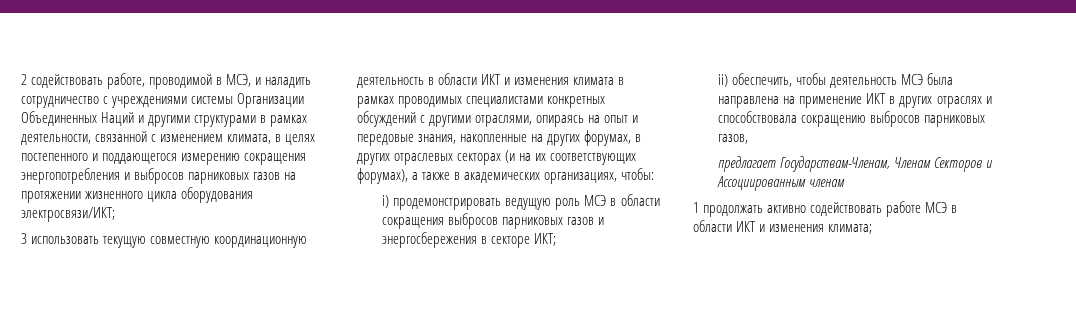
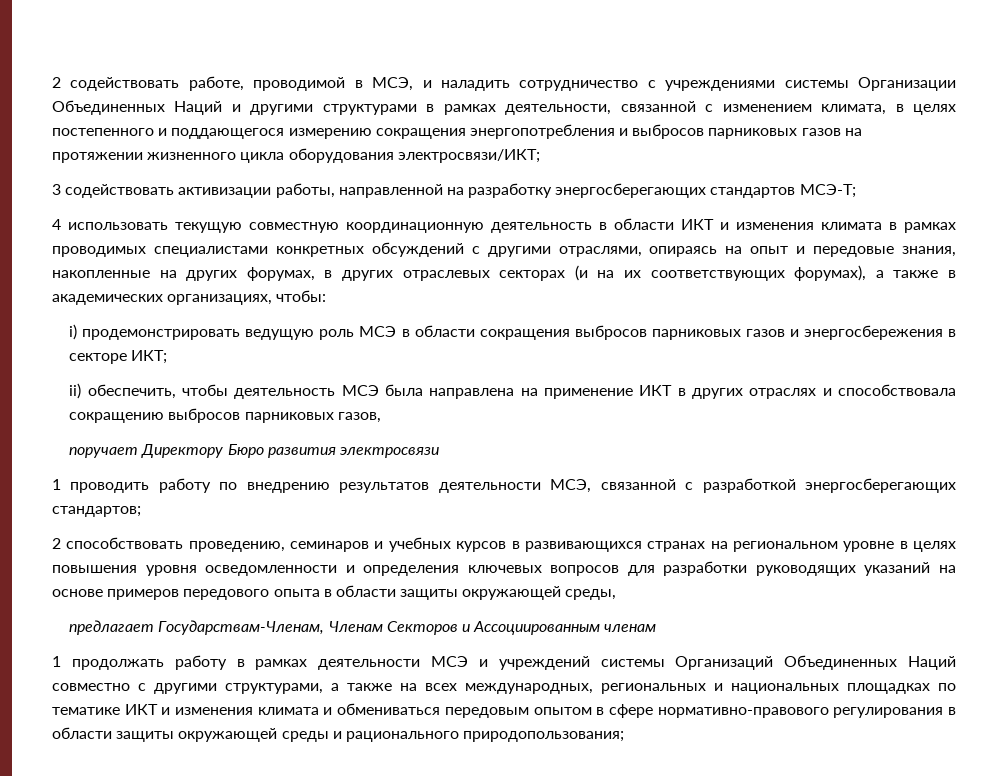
- 3 использовать текущую совместную координационную деятельность в области ИКТ и изменения климата в рамках проводимых специалистами конкретных обсуждений с другими отраслями, опираясь на опыт и передовые знания, накопленные на других форумах, в других отраслевых секторах (и на их соответствующих форумах), а также в академических организациях, чтобы:
+ 3 содействовать активизации работы, направленной на разработку энергосберегающих стандартов МСЭ-Т;
+ 4 использовать текущую совместную координационную деятельность в области ИКТ и изменения климата в рамках проводимых специалистами конкретных обсуждений с другими отраслями, опираясь на опыт и передовые знания, накопленные на других форумах, в других отраслевых секторах (и на их соответствующих форумах), а также в академических организациях, чтобы:
+ поручает Директору Бюро развития электросвязи
+ 1 проводить работу по внедрению результатов деятельности МСЭ, связанной с разработкой энергосберегающих стандартов;
+ 2 способствовать проведению, семинаров и учебных курсов в развивающихся странах на региональном уровне в целях повышения уровня осведомленности и определения ключевых вопросов для разработки руководящих указаний на основе примеров передового опыта в области защиты окружающей среды,
- 1 продолжать активно содействовать работе МСЭ в области ИКТ и изменения климата;
+ 1 продолжать работу в рамках деятельности МСЭ и учреждений системы Организаций Объединенных Наций совместно с другими структурами, а также на всех международных, региональных и национальных площадках по тематике ИКТ и изменения климата и обмениваться передовым опытом в сфере нормативно-правового регулирования в области защиты окружающей среды и рационального природопользования;

